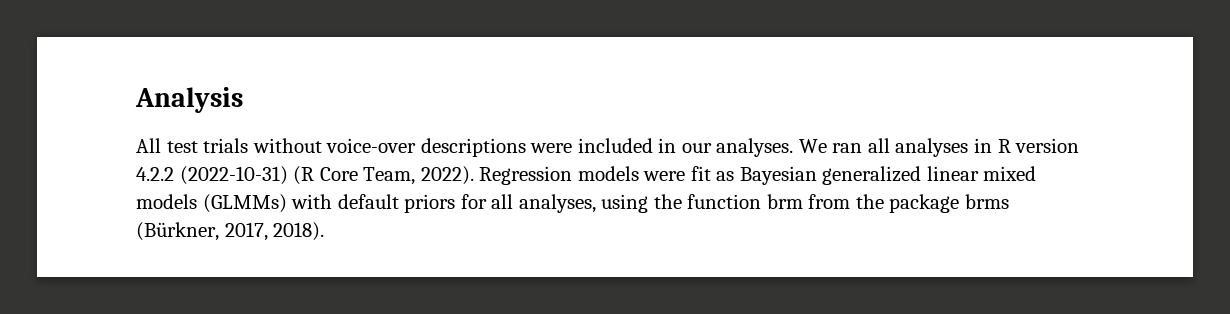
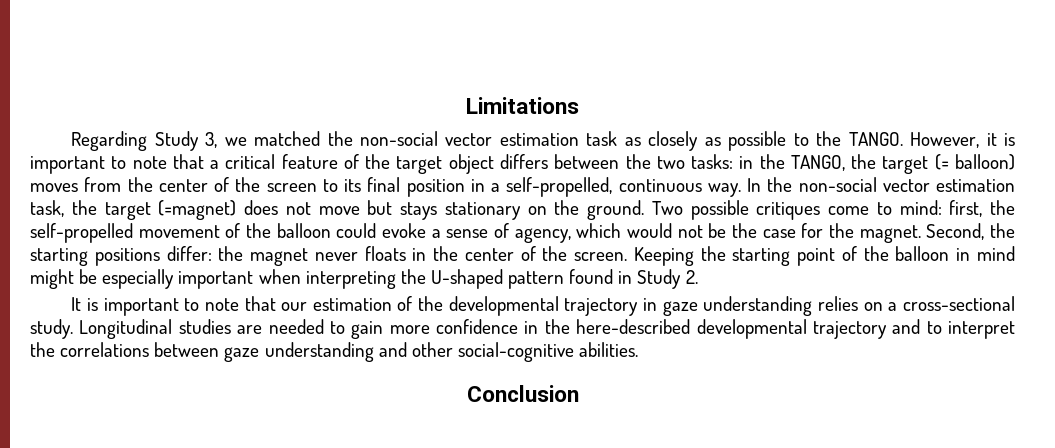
- Analysis
- All test trials without voice-over descriptions were included in our analyses. We ran all analyses in R version 4.2.2 (2022-10-31) (R Core Team, 2022). Regression models were fit as Bayesian generalized linear mixed models (GLMMs) with default priors for all analyses, using the function brm from the package brms (Bürkner, 2017, 2018).
+ Limitations
+ Regarding Study 3, we matched the non-social vector estimation task as closely as possible to the TANGO. However, it is important to note that a critical feature of the target object differs between the two tasks: in the TANGO, the target (= balloon) moves from the center of the screen to its final position in a self-propelled, continuous way. In the non-social vector estimation task, the target (=magnet) does not move but stays stationary on the ground. Two possible critiques come to mind: first, the self-propelled movement of the balloon could evoke a sense of agency, which would not be the case for the magnet. Second, the starting positions differ: the magnet never floats in the center of the screen. Keeping the starting point of the balloon in mind might be especially important when interpreting the U-shaped pattern found in Study 2.
+ It is important to note that our estimation of the developmental trajectory in gaze understanding relies on a cross-sectional study. Longitudinal studies are needed to gain more confidence in the here-described developmental trajectory and to interpret the correlations between gaze understanding and other social-cognitive abilities.
+ Conclusion

